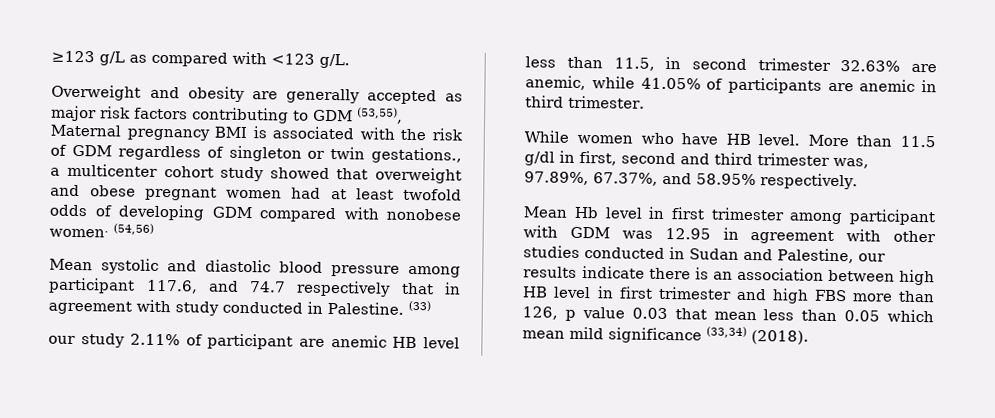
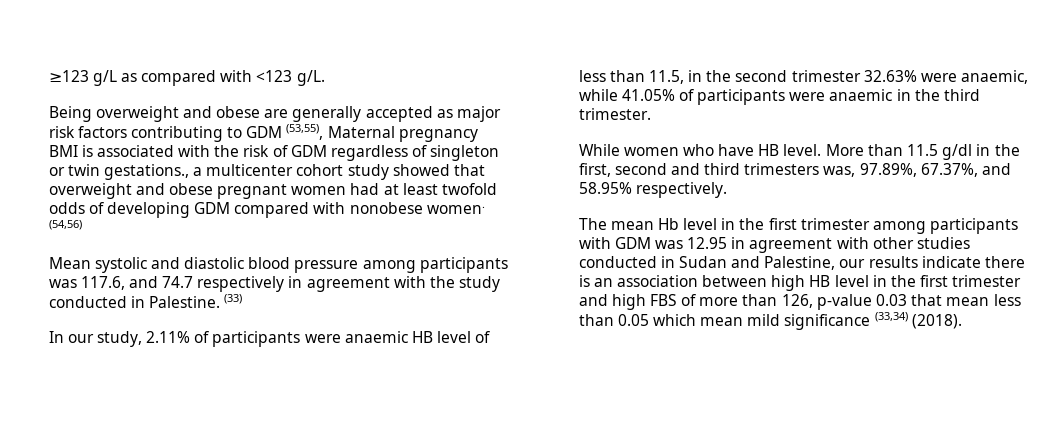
- Overweight and obesity are generally accepted as major risk factors contributing to GDM (53,55), Maternal pregnancy BMI is associated with the risk of GDM regardless of singleton or twin gestations., a multicenter cohort study showed that overweight and obese pregnant women had at least twofold odds of developing GDM compared with nonobese women.
+ Being overweight and obese are generally accepted as major risk factors contributing to GDM (53,55), Maternal pregnancy BMI is associated with the risk of GDM regardless of singleton or twin gestations., a multicenter cohort study showed that overweight and obese pregnant women had at least twofold odds of developing GDM compared with nonobese women.
- Mean systolic and diastolic blood pressure among participant 117.6, and 74.7 respectively that in agreement with study conducted in Palestine.
+ Mean systolic and diastolic blood pressure among participants was 117.6, and 74.7 respectively in agreement with the study conducted in Palestine.
- our study 2.11% of participant are anemic HB level less than 11.5, in second trimester 32.63% are anemic, while 41.05% of participants are anemic in third trimester.
+ In our study, 2.11% of participants were anaemic HB level of less than 11.5, in the second trimester 32.63% were anaemic, while 41.05% of participants were anaemic in the third trimester.
- More than 11.5 g/dl in first, second and third trimester was, 97.89%, 67.37%, and 58.95% respectively.
+ More than 11.5 g/dl in the first, second and third trimesters was, 97.89%, 67.37%, and 58.95% respectively.
- Mean Hb level in first trimester among participant with GDM was 12.95 in agreement with other studies conducted in Sudan and Palestine, our results indicate there is an association between high HB level in first trimester and high FBS more than 126, p value 0.03 that mean less than 0.05 which mean mild significance (33,34) (2018).
+ The mean Hb level in the first trimester among participants with GDM was 12.95 in agreement with other studies conducted in Sudan and Palestine, our results indicate there is an association between high HB level in the first trimester and high FBS of more than 126, p-value 0.03 that mean less than 0.05 which mean mild significance (33,34) (2018).

